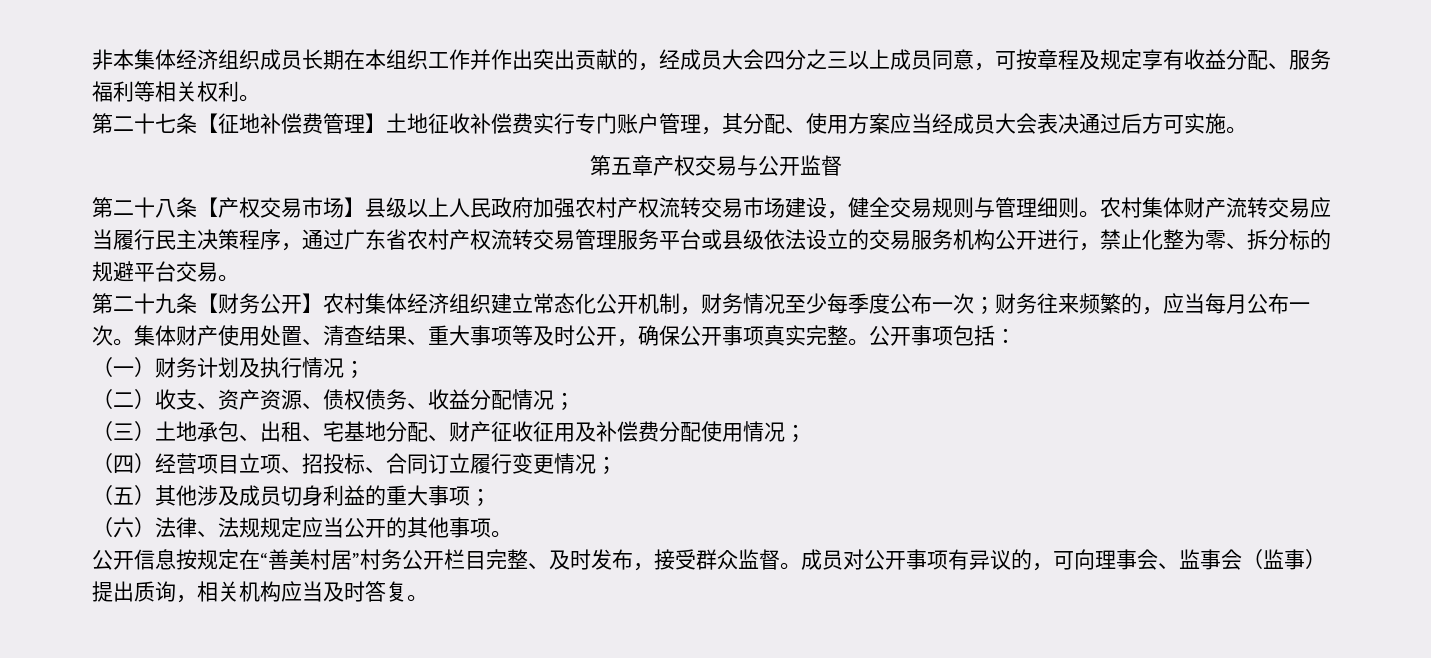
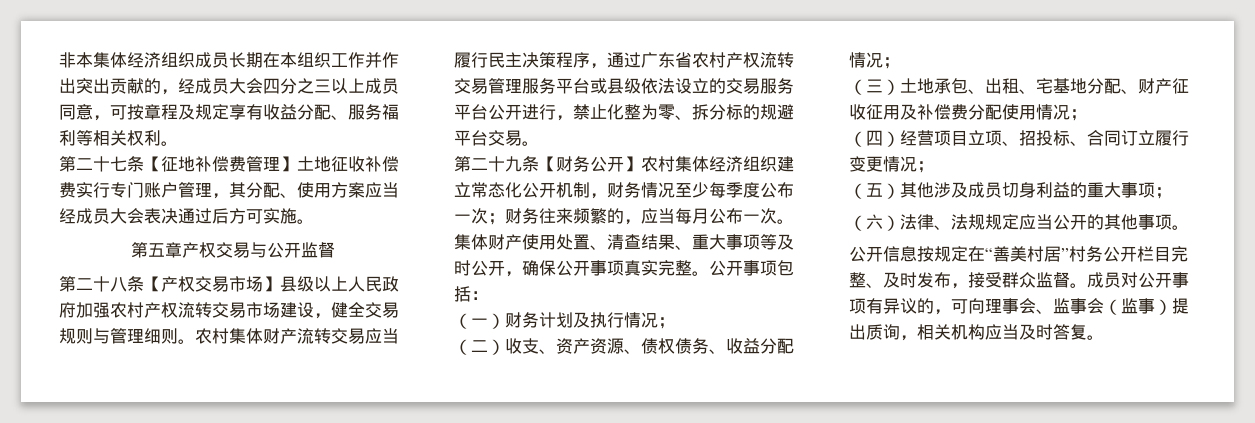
- 农村集体财产流转交易应当履行民主决策程序，通过广东省农村产权流转交易管理服务平台或县级依法设立的交易服务机构公开进行，禁止化整为零、拆分标的规避平台交易。
+ 农村集体财产流转交易应当履行民主决策程序，通过广东省农村产权流转交易管理服务平台或县级依法设立的交易服务平台公开进行，禁止化整为零、拆分标的规避平台交易。

